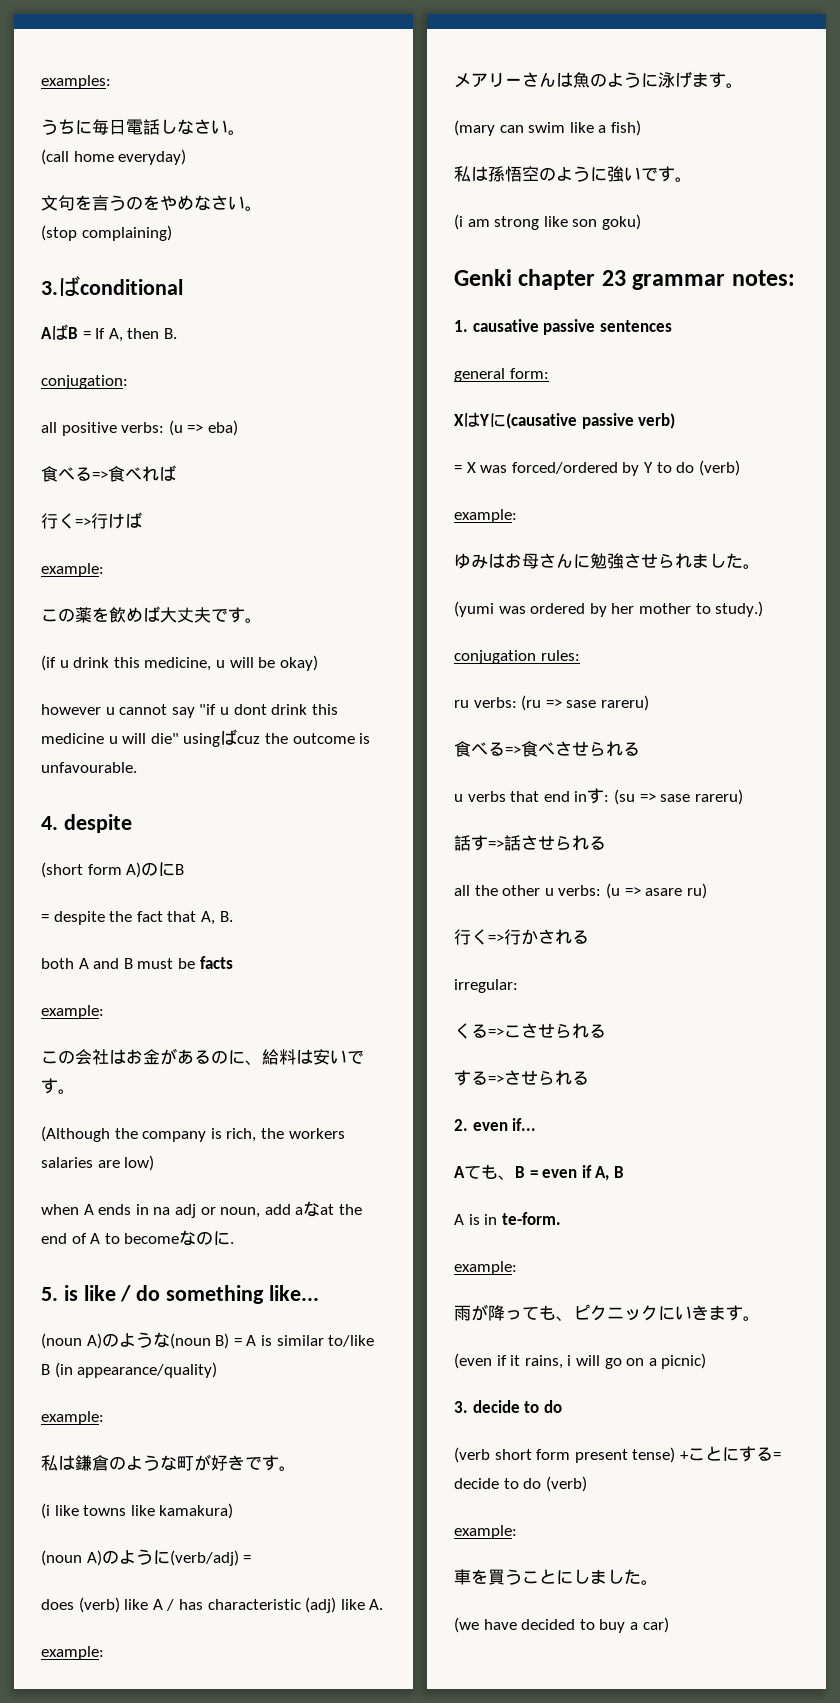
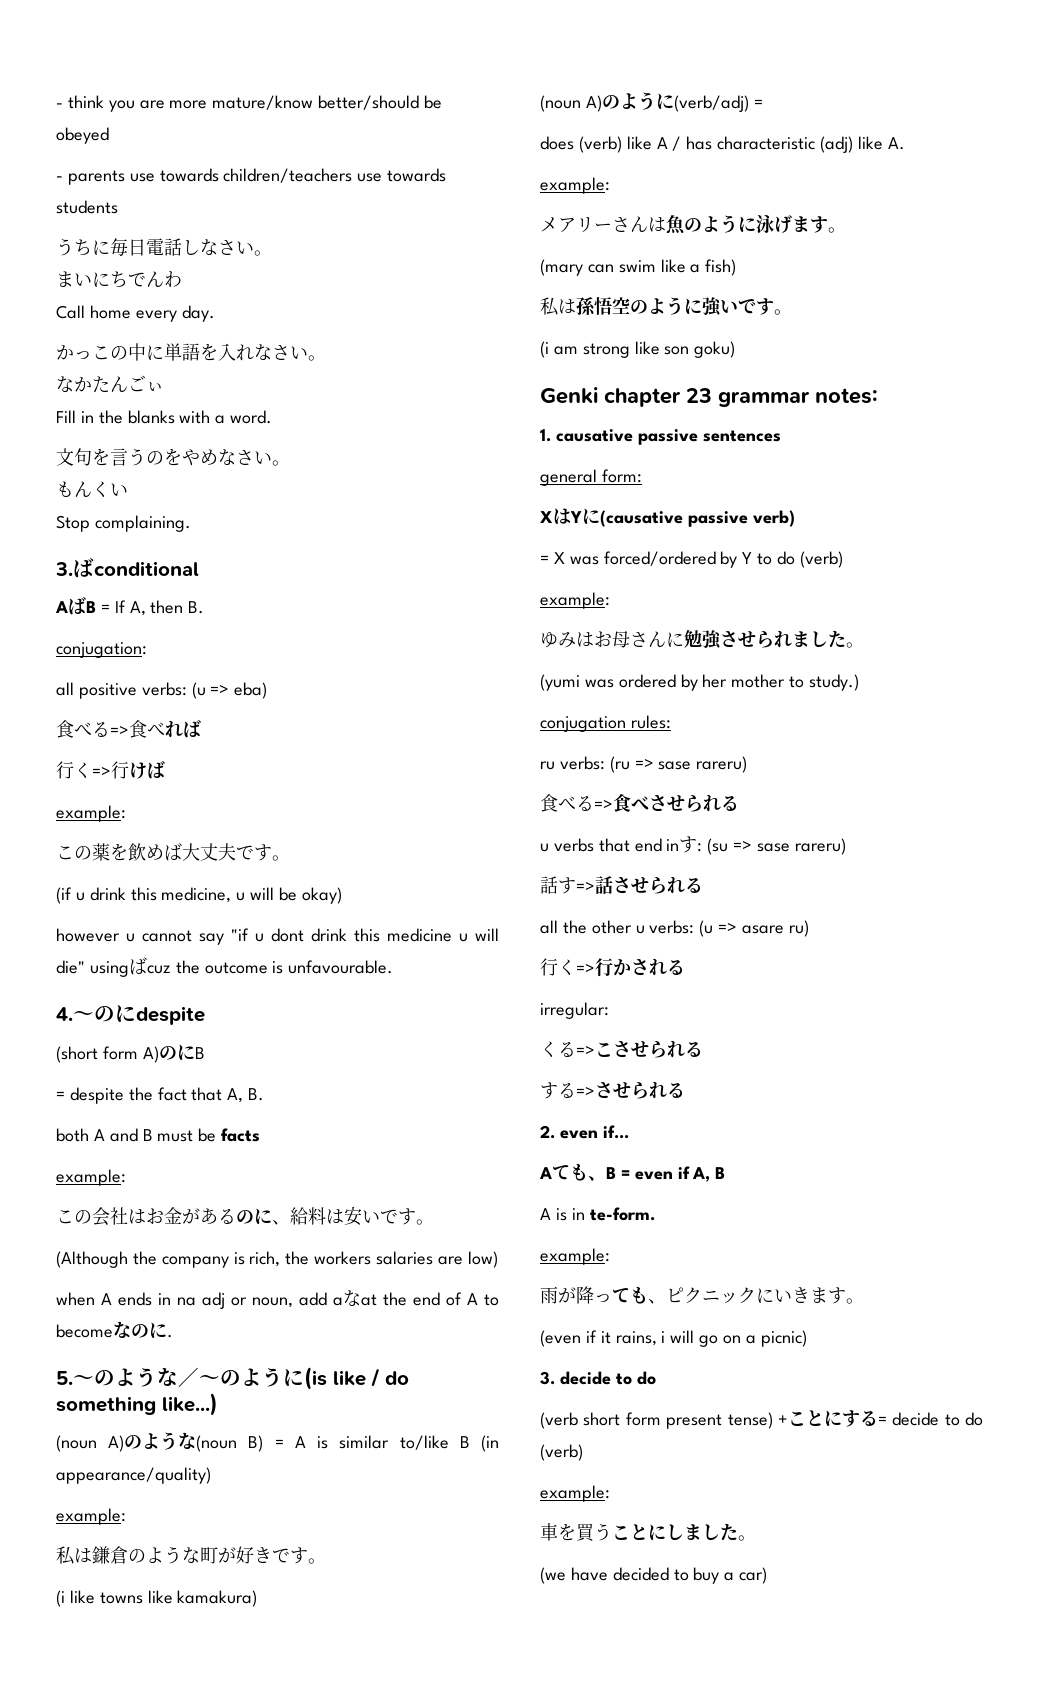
- examples:
+ - think you are more mature/know better/should be obeyed
+ - parents use towards children/teachers use towards students
- (call home everyday)
+ まいにちでんわ
+ Call home every day.
+ かっこの中に単語を入れなさい。
+ なかたんごぃ
+ Fill in the blanks with a word.
- (stop complaining)
+ もんくい
+ Stop complaining.
- 4. despite
+ 4.～のにdespite
- 5. is like / do something like...
+ 5.～のような／～のように(is like / do something like...)

